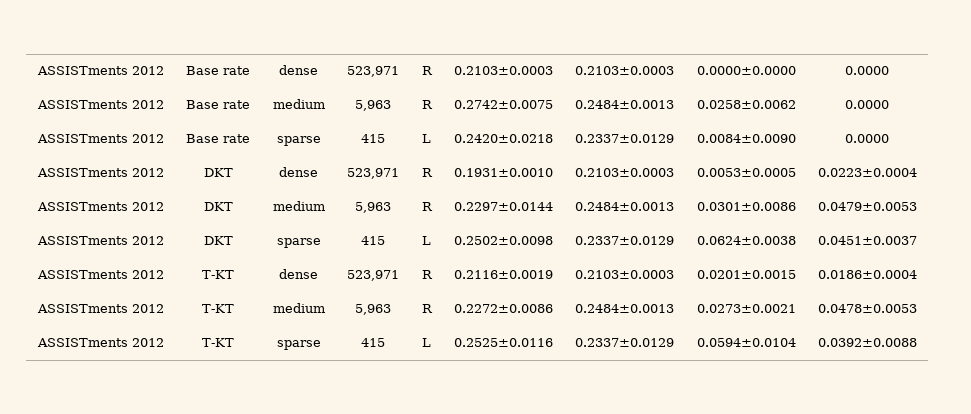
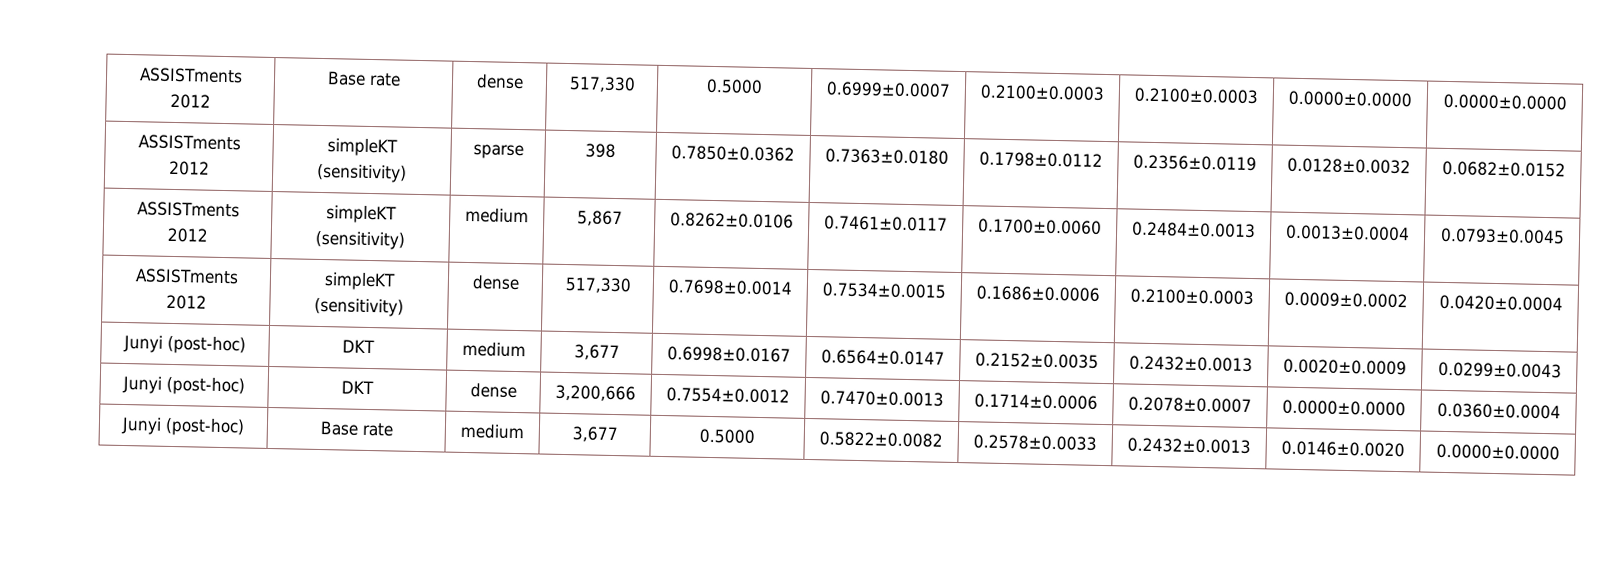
- ASSISTments 2012 | Base rate | dense | 523,971 | R | 0.2103±0.0003 | 0.2103±0.0003 | 0.0000±0.0000 | 0.0000
- ASSISTments 2012 | Base rate | medium | 5,963 | R | 0.2742±0.0075 | 0.2484±0.0013 | 0.0258±0.0062 | 0.0000
- ASSISTments 2012 | Base rate | sparse | 415 | L | 0.2420±0.0218 | 0.2337±0.0129 | 0.0084±0.0090 | 0.0000
- ASSISTments 2012 | DKT | dense | 523,971 | R | 0.1931±0.0010 | 0.2103±0.0003 | 0.0053±0.0005 | 0.0223±0.0004
- ASSISTments 2012 | DKT | medium | 5,963 | R | 0.2297±0.0144 | 0.2484±0.0013 | 0.0301±0.0086 | 0.0479±0.0053
- ASSISTments 2012 | DKT | sparse | 415 | L | 0.2502±0.0098 | 0.2337±0.0129 | 0.0624±0.0038 | 0.0451±0.0037
- ASSISTments 2012 | T-KT | dense | 523,971 | R | 0.2116±0.0019 | 0.2103±0.0003 | 0.0201±0.0015 | 0.0186±0.0004
- ASSISTments 2012 | T-KT | medium | 5,963 | R | 0.2272±0.0086 | 0.2484±0.0013 | 0.0273±0.0021 | 0.0478±0.0053
- ASSISTments 2012 | T-KT | sparse | 415 | L | 0.2525±0.0116 | 0.2337±0.0129 | 0.0594±0.0104 | 0.0392±0.0088
+ ASSISTments 2012 | Base rate | dense | 517,330 | 0.5000 | 0.6999±0.0007 | 0.2100±0.0003 | 0.2100±0.0003 | 0.0000±0.0000 | 0.0000±0.0000
+ ASSISTments 2012 | simpleKT (sensitivity) | sparse | 398 | 0.7850±0.0362 | 0.7363±0.0180 | 0.1798±0.0112 | 0.2356±0.0119 | 0.0128±0.0032 | 0.0682±0.0152
+ ASSISTments 2012 | simpleKT (sensitivity) | medium | 5,867 | 0.8262±0.0106 | 0.7461±0.0117 | 0.1700±0.0060 | 0.2484±0.0013 | 0.0013±0.0004 | 0.0793±0.0045
+ ASSISTments 2012 | simpleKT (sensitivity) | dense | 517,330 | 0.7698±0.0014 | 0.7534±0.0015 | 0.1686±0.0006 | 0.2100±0.0003 | 0.0009±0.0002 | 0.0420±0.0004
+ Junyi (post-hoc) | DKT | medium | 3,677 | 0.6998±0.0167 | 0.6564±0.0147 | 0.2152±0.0035 | 0.2432±0.0013 | 0.0020±0.0009 | 0.0299±0.0043
+ Junyi (post-hoc) | DKT | dense | 3,200,666 | 0.7554±0.0012 | 0.7470±0.0013 | 0.1714±0.0006 | 0.2078±0.0007 | 0.0000±0.0000 | 0.0360±0.0004
+ Junyi (post-hoc) | Base rate | medium | 3,677 | 0.5000 | 0.5822±0.0082 | 0.2578±0.0033 | 0.2432±0.0013 | 0.0146±0.0020 | 0.0000±0.0000

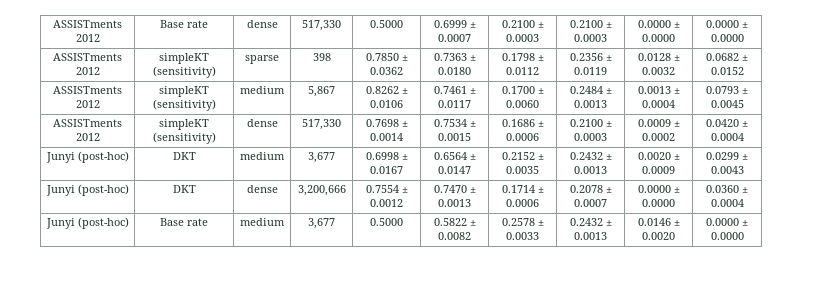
- ASSISTments 2012 | Base rate | dense | 517,330 | 0.5000 | 0.6999±0.0007 | 0.2100±0.0003 | 0.2100±0.0003 | 0.0000±0.0000 | 0.0000±0.0000
+ ASSISTments 2012 | Base rate | dense | 517,330 | 0.5000 | 0.6999 ± 0.0007 | 0.2100 ± 0.0003 | 0.2100 ± 0.0003 | 0.0000 ± 0.0000 | 0.0000 ± 0.0000
- ASSISTments 2012 | simpleKT (sensitivity) | sparse | 398 | 0.7850±0.0362 | 0.7363±0.0180 | 0.1798±0.0112 | 0.2356±0.0119 | 0.0128±0.0032 | 0.0682±0.0152
+ ASSISTments 2012 | simpleKT (sensitivity) | sparse | 398 | 0.7850 ± 0.0362 | 0.7363 ± 0.0180 | 0.1798 ± 0.0112 | 0.2356 ± 0.0119 | 0.0128 ± 0.0032 | 0.0682 ± 0.0152
- ASSISTments 2012 | simpleKT (sensitivity) | medium | 5,867 | 0.8262±0.0106 | 0.7461±0.0117 | 0.1700±0.0060 | 0.2484±0.0013 | 0.0013±0.0004 | 0.0793±0.0045
+ ASSISTments 2012 | simpleKT (sensitivity) | medium | 5,867 | 0.8262 ± 0.0106 | 0.7461 ± 0.0117 | 0.1700 ± 0.0060 | 0.2484 ± 0.0013 | 0.0013 ± 0.0004 | 0.0793 ± 0.0045
- ASSISTments 2012 | simpleKT (sensitivity) | dense | 517,330 | 0.7698±0.0014 | 0.7534±0.0015 | 0.1686±0.0006 | 0.2100±0.0003 | 0.0009±0.0002 | 0.0420±0.0004
+ ASSISTments 2012 | simpleKT (sensitivity) | dense | 517,330 | 0.7698 ± 0.0014 | 0.7534 ± 0.0015 | 0.1686 ± 0.0006 | 0.2100 ± 0.0003 | 0.0009 ± 0.0002 | 0.0420 ± 0.0004
- Junyi (post-hoc) | DKT | medium | 3,677 | 0.6998±0.0167 | 0.6564±0.0147 | 0.2152±0.0035 | 0.2432±0.0013 | 0.0020±0.0009 | 0.0299±0.0043
+ Junyi (post-hoc) | DKT | medium | 3,677 | 0.6998 ± 0.0167 | 0.6564 ± 0.0147 | 0.2152 ± 0.0035 | 0.2432 ± 0.0013 | 0.0020 ± 0.0009 | 0.0299 ± 0.0043
- Junyi (post-hoc) | DKT | dense | 3,200,666 | 0.7554±0.0012 | 0.7470±0.0013 | 0.1714±0.0006 | 0.2078±0.0007 | 0.0000±0.0000 | 0.0360±0.0004
+ Junyi (post-hoc) | DKT | dense | 3,200,666 | 0.7554 ± 0.0012 | 0.7470 ± 0.0013 | 0.1714 ± 0.0006 | 0.2078 ± 0.0007 | 0.0000 ± 0.0000 | 0.0360 ± 0.0004
- Junyi (post-hoc) | Base rate | medium | 3,677 | 0.5000 | 0.5822±0.0082 | 0.2578±0.0033 | 0.2432±0.0013 | 0.0146±0.0020 | 0.0000±0.0000
+ Junyi (post-hoc) | Base rate | medium | 3,677 | 0.5000 | 0.5822 ± 0.0082 | 0.2578 ± 0.0033 | 0.2432 ± 0.0013 | 0.0146 ± 0.0020 | 0.0000 ± 0.0000

